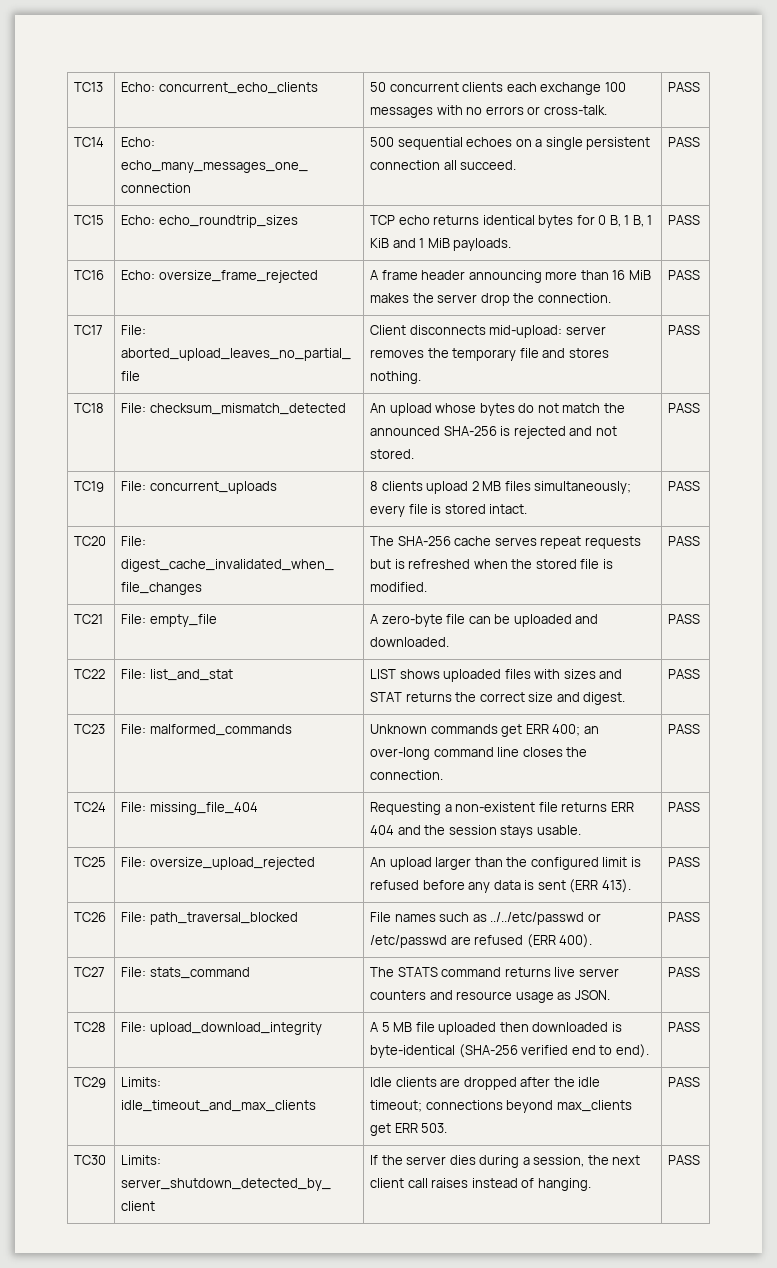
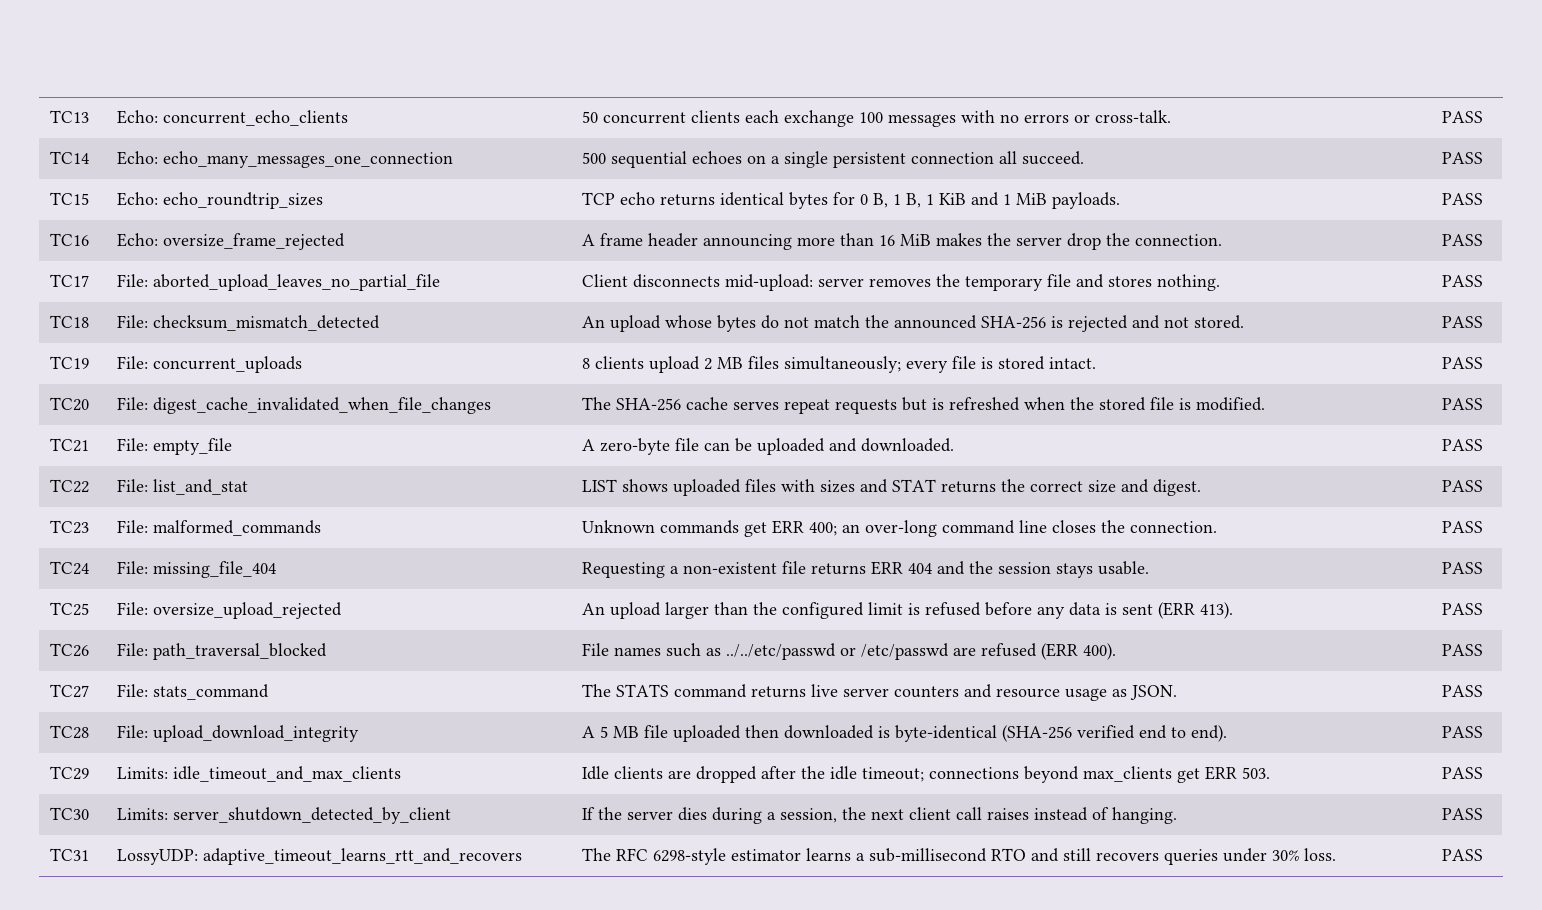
+ TC31 | LossyUDP: adaptive_timeout_learns_rtt_and_recovers | The RFC 6298-style estimator learns a sub-millisecond RTO and still recovers queries under 30% loss. | PASS

